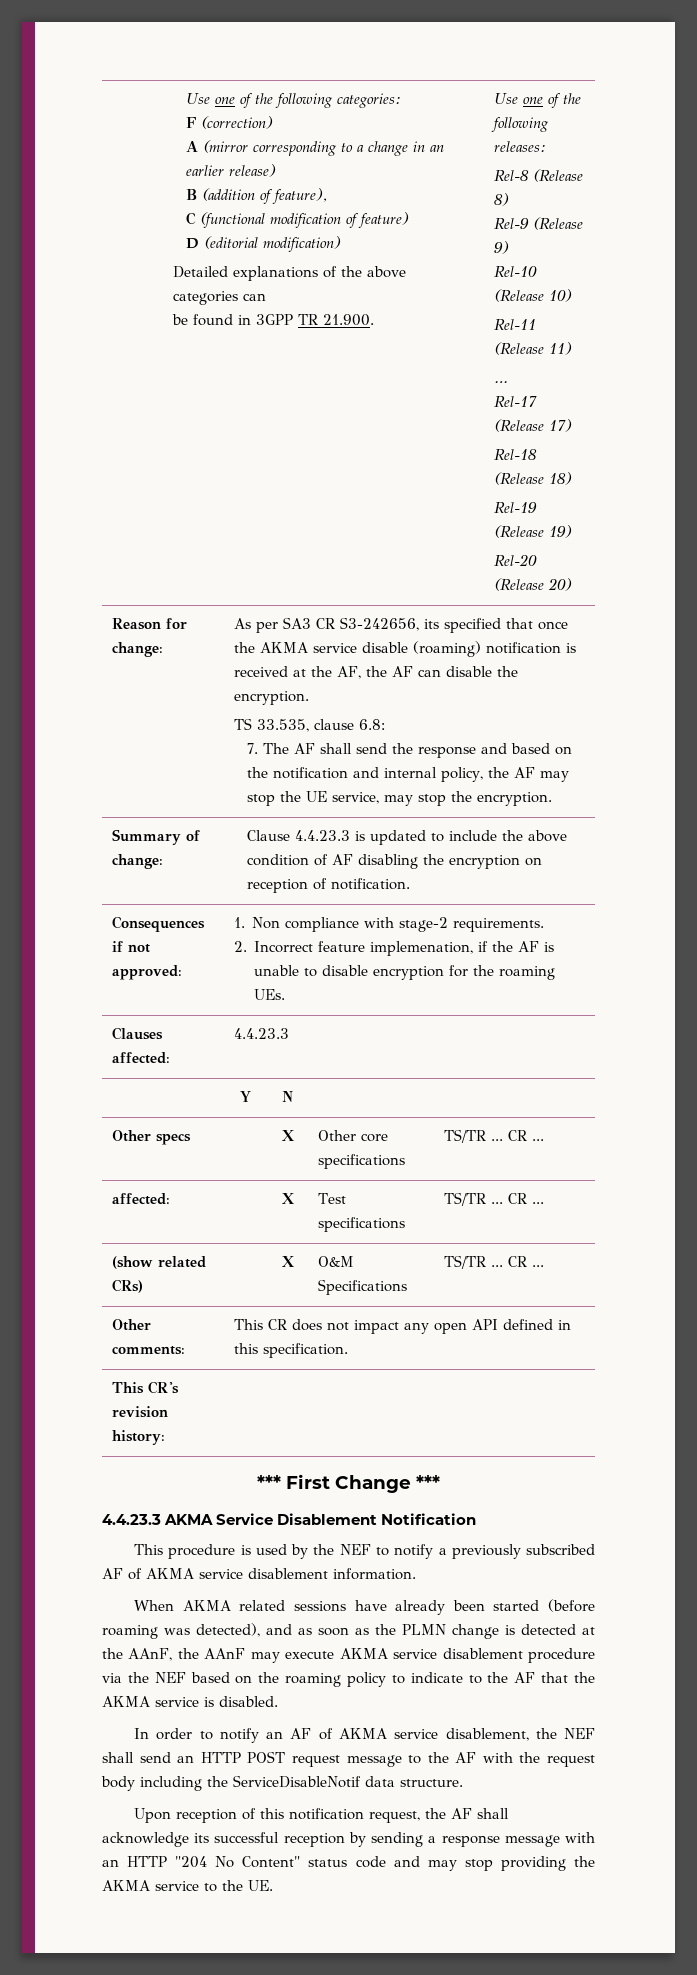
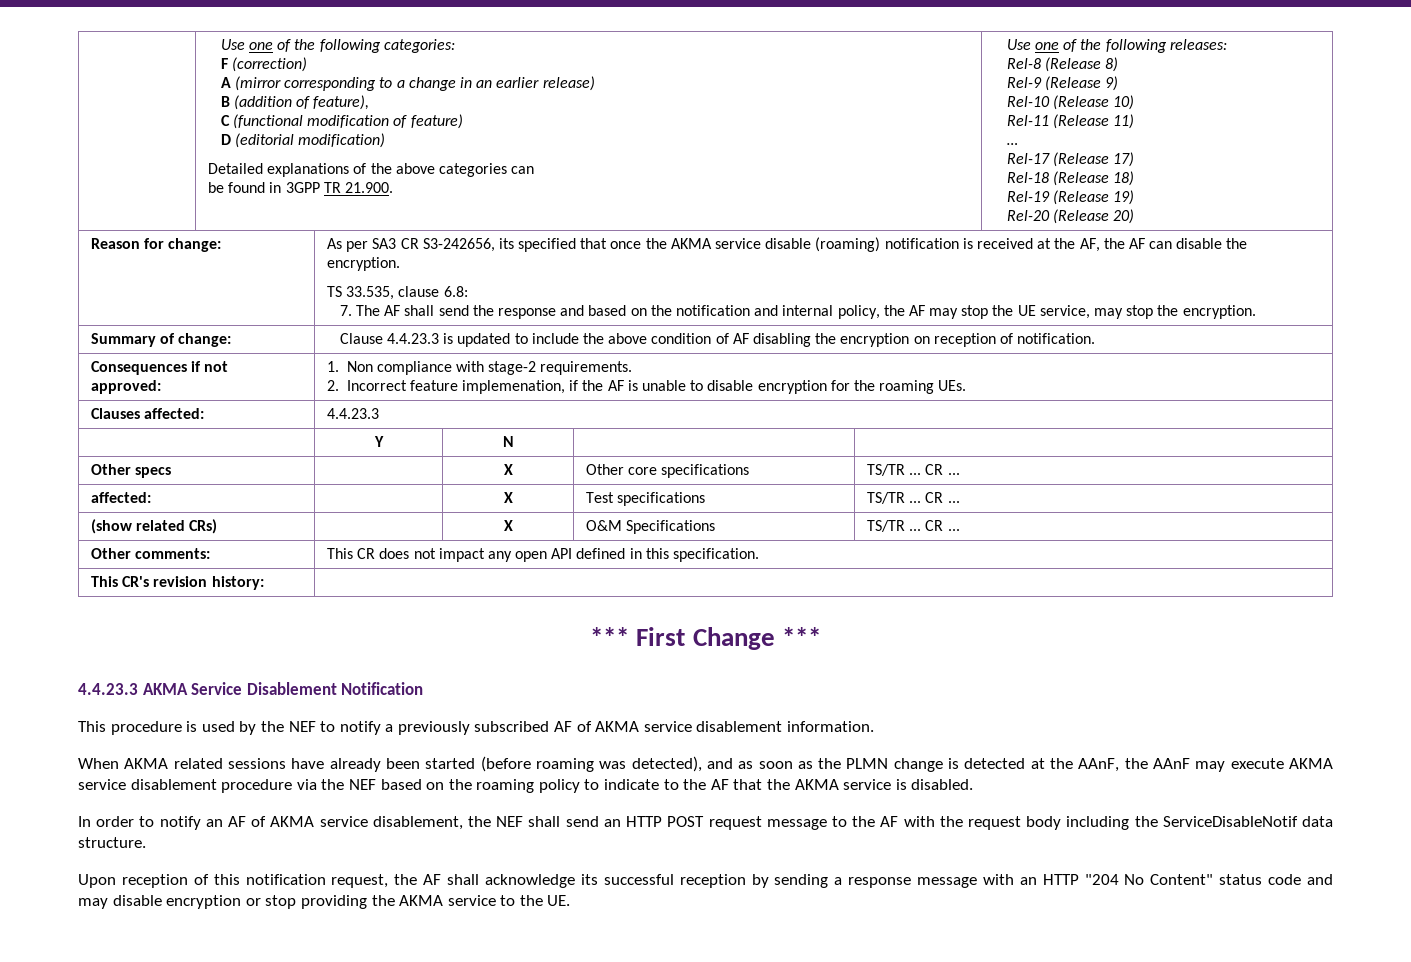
- Upon reception of this notification request, the AF shall acknowledge its successful reception by sending a response message with an HTTP "204 No Content" status code and may stop providing the AKMA service to the UE.
+ Upon reception of this notification request, the AF shall acknowledge its successful reception by sending a response message with an HTTP "204 No Content" status code and may disable encryption or stop providing the AKMA service to the UE.

